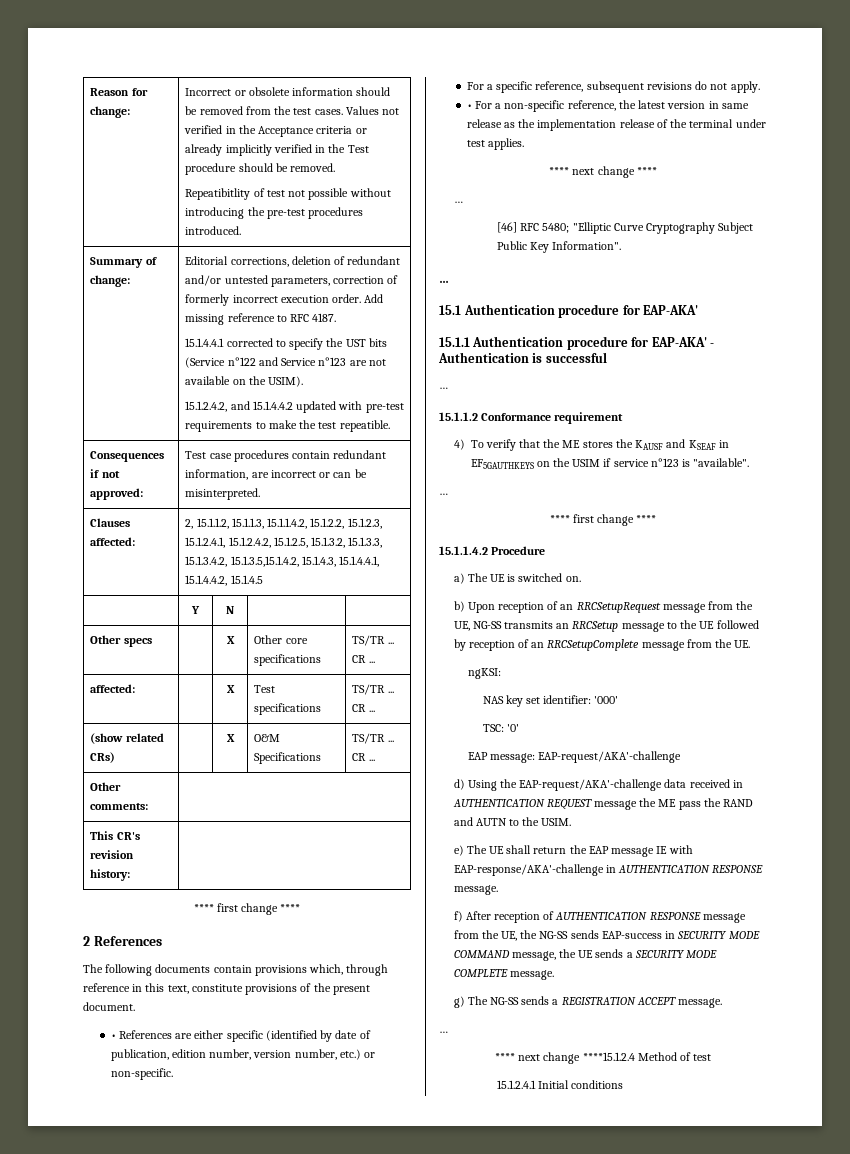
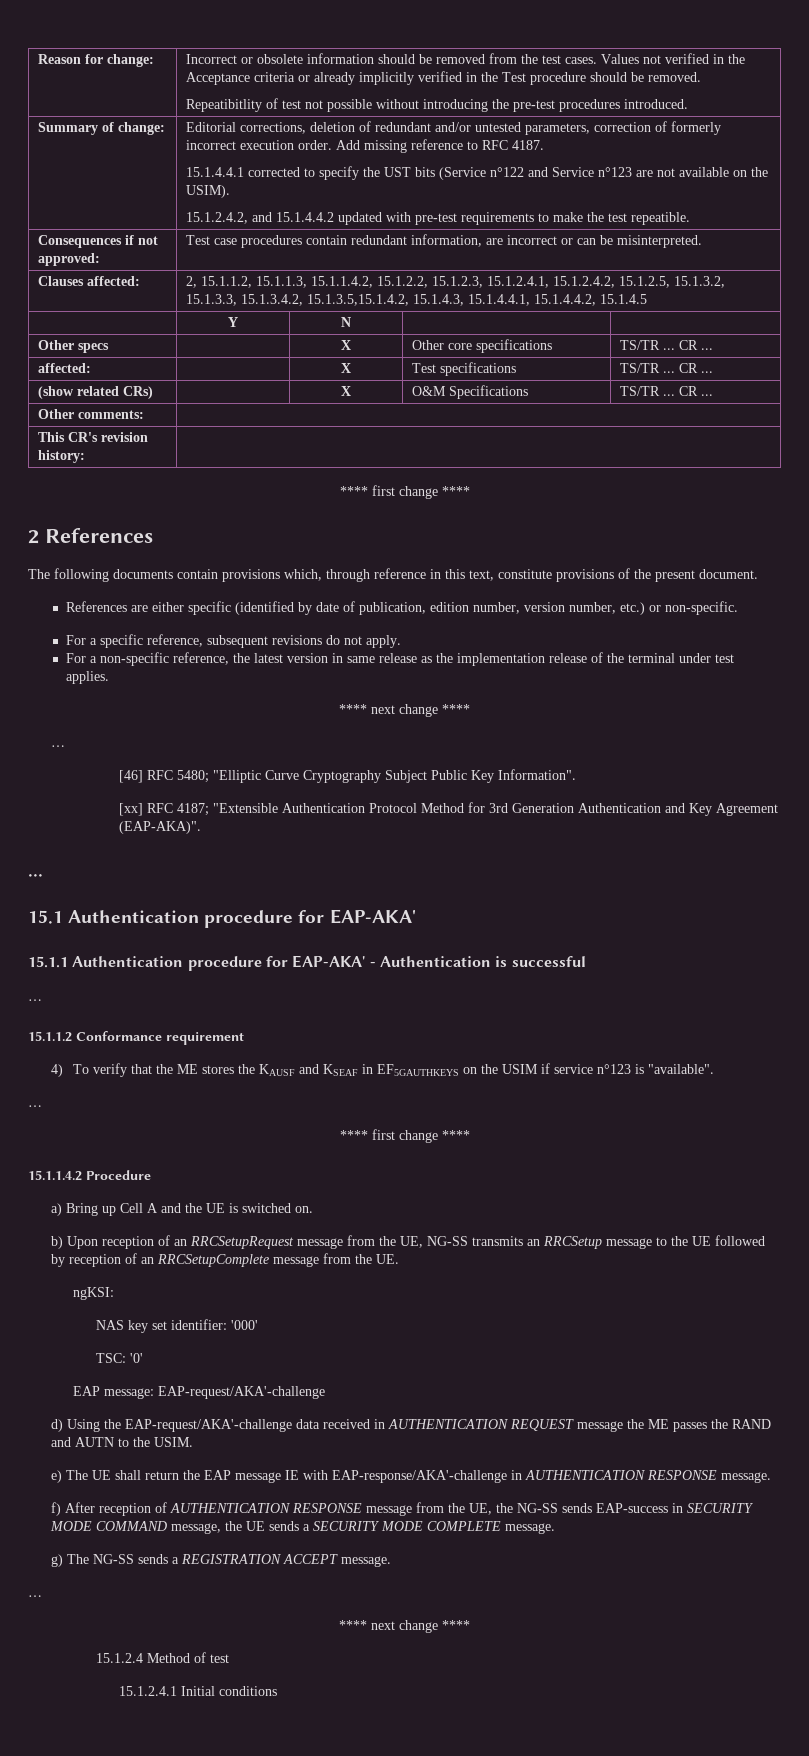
- • References are either specific (identified by date of publication, edition number, version number, etc.) or non-specific.
+ References are either specific (identified by date of publication, edition number, version number, etc.) or non-specific.
- • For a non-specific reference, the latest version in same release as the implementation release of the terminal under test applies.
+ For a non-specific reference, the latest version in same release as the implementation release of the terminal under test applies.
+ [xx] RFC 4187; "Extensible Authentication Protocol Method for 3rd Generation Authentication and Key Agreement (EAP-AKA)".
- a) The UE is switched on.
+ a) Bring up Cell A and the UE is switched on.
- d) Using the EAP-request/AKA'-challenge data received in AUTHENTICATION REQUEST message the ME pass the RAND and AUTN to the USIM.
+ d) Using the EAP-request/AKA'-challenge data received in AUTHENTICATION REQUEST message the ME passes the RAND and AUTN to the USIM.
  g) The NG-SS sends a REGISTRATION ACCEPT message.
  …
- **** next change ****15.1.2.4 Method of test
+ **** next change ****
+ 15.1.2.4 Method of test

